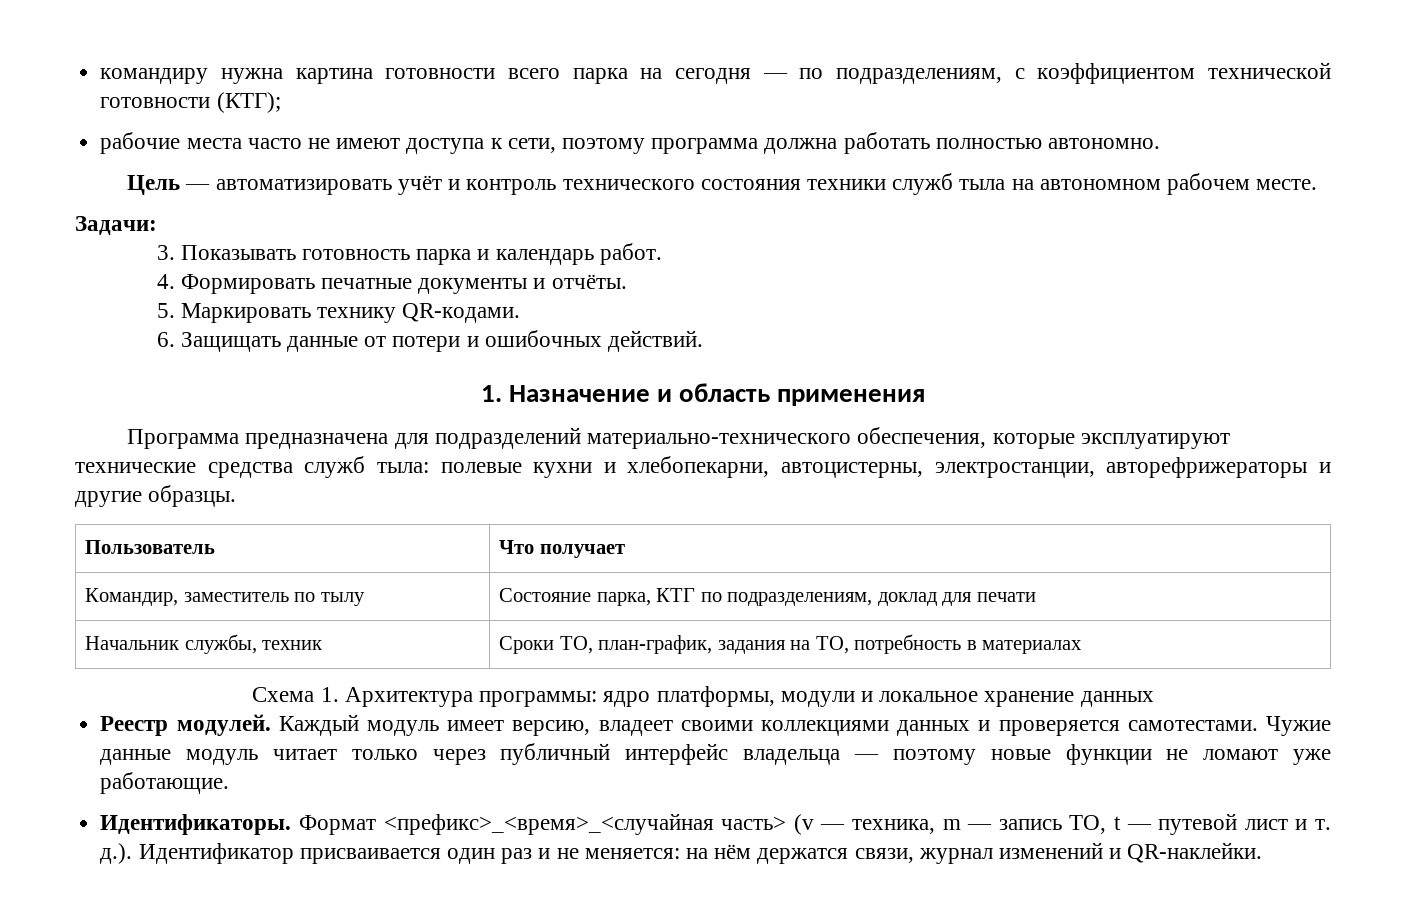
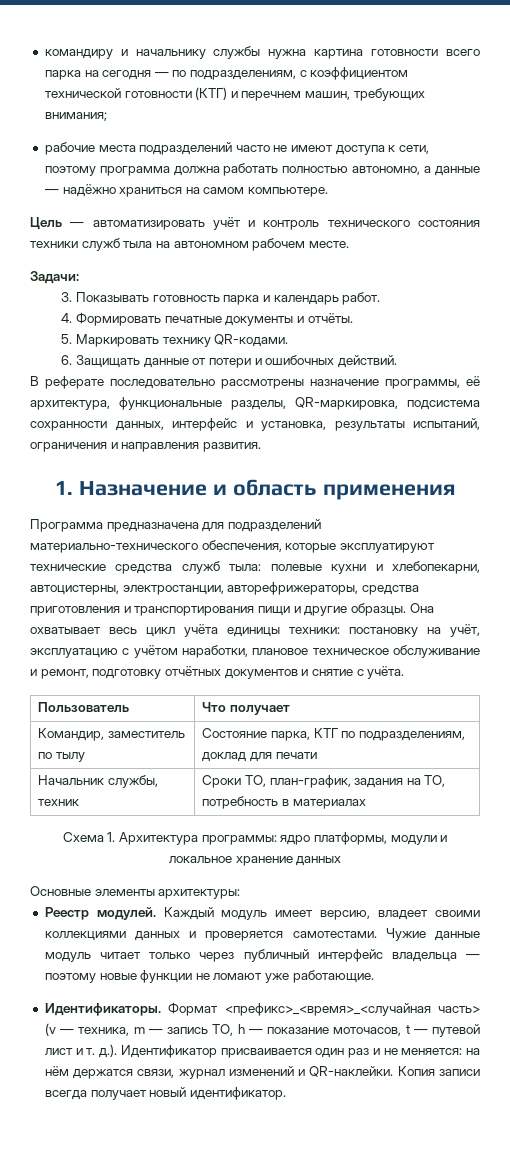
- командиру нужна картина готовности всего парка на сегодня — по подразделениям, с коэффициентом технической готовности (КТГ);
+ командиру и начальнику службы нужна картина готовности всего парка на сегодня — по подразделениям, с коэффициентом технической готовности (КТГ) и перечнем машин, требующих внимания;
- рабочие места часто не имеют доступа к сети, поэтому программа должна работать полностью автономно.
+ рабочие места подразделений часто не имеют доступа к сети, поэтому программа должна работать полностью автономно, а данные — надёжно храниться на самом компьютере.
+ В реферате последовательно рассмотрены назначение программы, её архитектура, функциональные разделы, QR-маркировка, подсистема сохранности данных, интерфейс и установка, результаты испытаний, ограничения и направления развития.
- Программа предназначена для подразделений материально-технического обеспечения, которые эксплуатируют технические средства служб тыла: полевые кухни и хлебопекарни, автоцистерны, электростанции, авторефрижераторы и другие образцы.
+ Программа предназначена для подразделений материально-технического обеспечения, которые эксплуатируют технические средства служб тыла: полевые кухни и хлебопекарни, автоцистерны, электростанции, авторефрижераторы, средства приготовления и транспортирования пищи и другие образцы. Она охватывает весь цикл учёта единицы техники: постановку на учёт, эксплуатацию с учётом наработки, плановое техническое обслуживание и ремонт, подготовку отчётных документов и снятие с учёта.
+ Основные элементы архитектуры:
- Формат <префикс>_<время>_<случайная часть> (v — техника, m — запись ТО, t — путевой лист и т. д.). Идентификатор присваивается один раз и не меняется: на нём держатся связи, журнал изменений и QR-наклейки.
+ Формат <префикс>_<время>_<случайная часть> (v — техника, m — запись ТО, h — показание моточасов, t — путевой лист и т. д.). Идентификатор присваивается один раз и не меняется: на нём держатся связи, журнал изменений и QR-наклейки.
+ Копия записи всегда получает новый идентификатор.

